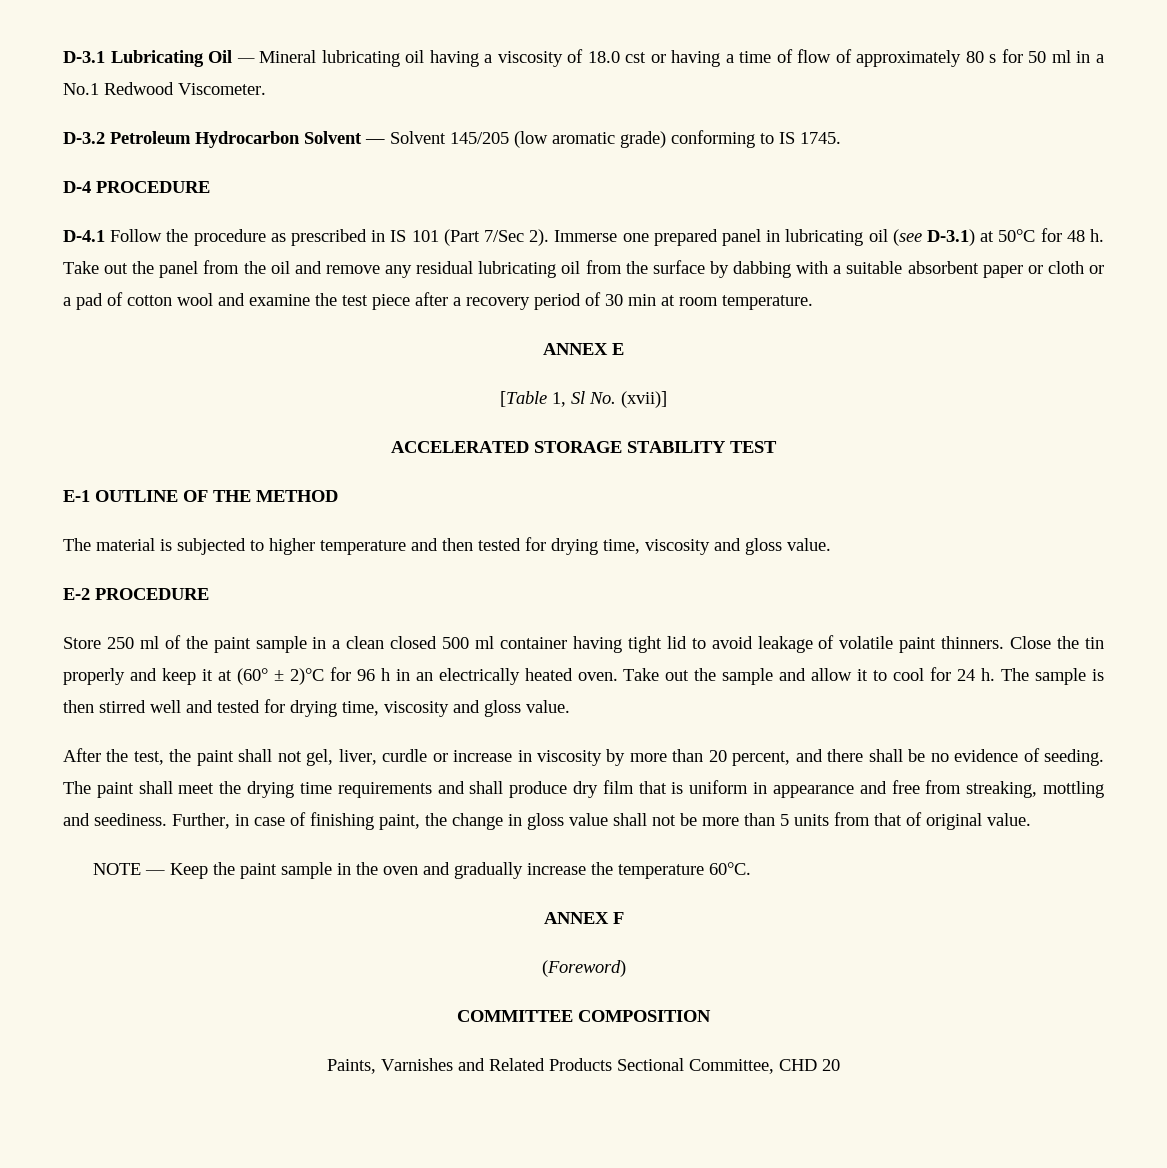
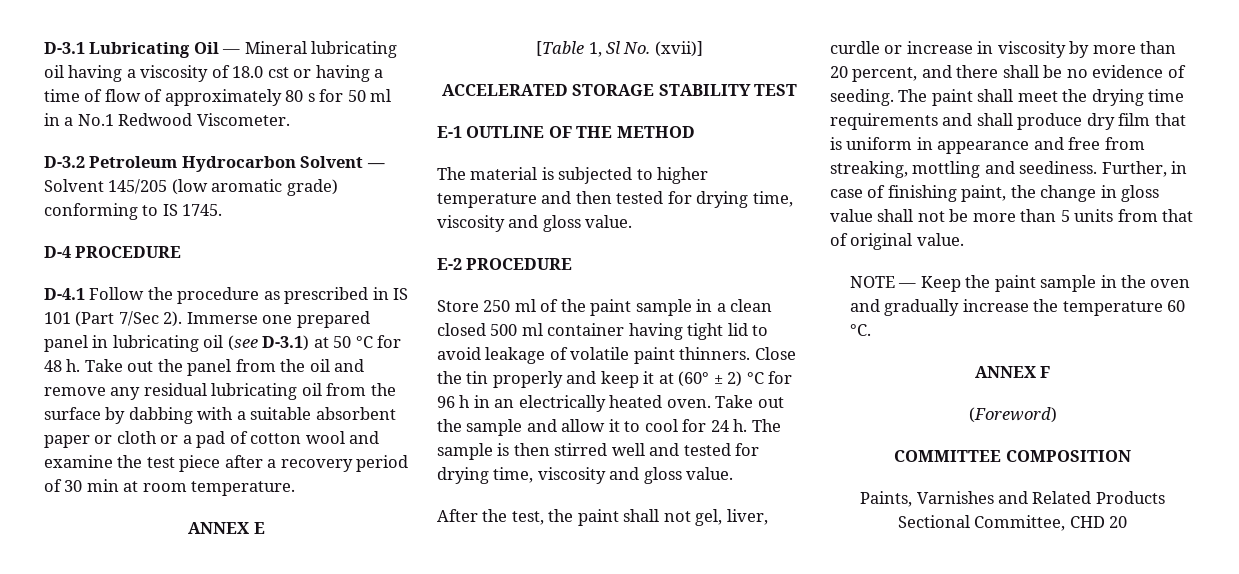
- Immerse one prepared panel in lubricating oil (see D-3.1) at 50°C for 48 h.
+ Immerse one prepared panel in lubricating oil (see D-3.1) at 50 °C for 48 h.
- Close the tin properly and keep it at (60° ± 2)°C for 96 h in an electrically heated oven.
+ Close the tin properly and keep it at (60° ± 2) °C for 96 h in an electrically heated oven.
- NOTE — Keep the paint sample in the oven and gradually increase the temperature 60°C.
+ NOTE — Keep the paint sample in the oven and gradually increase the temperature 60 °C.

